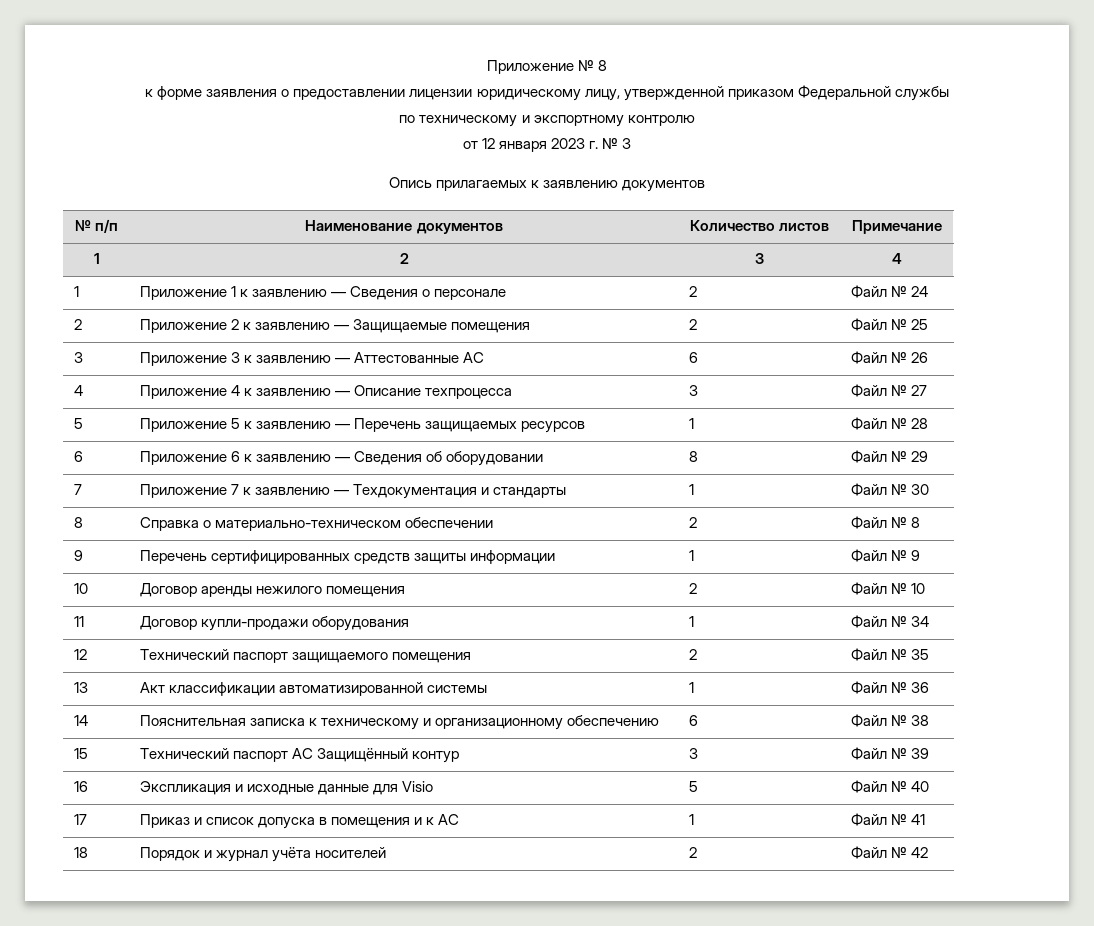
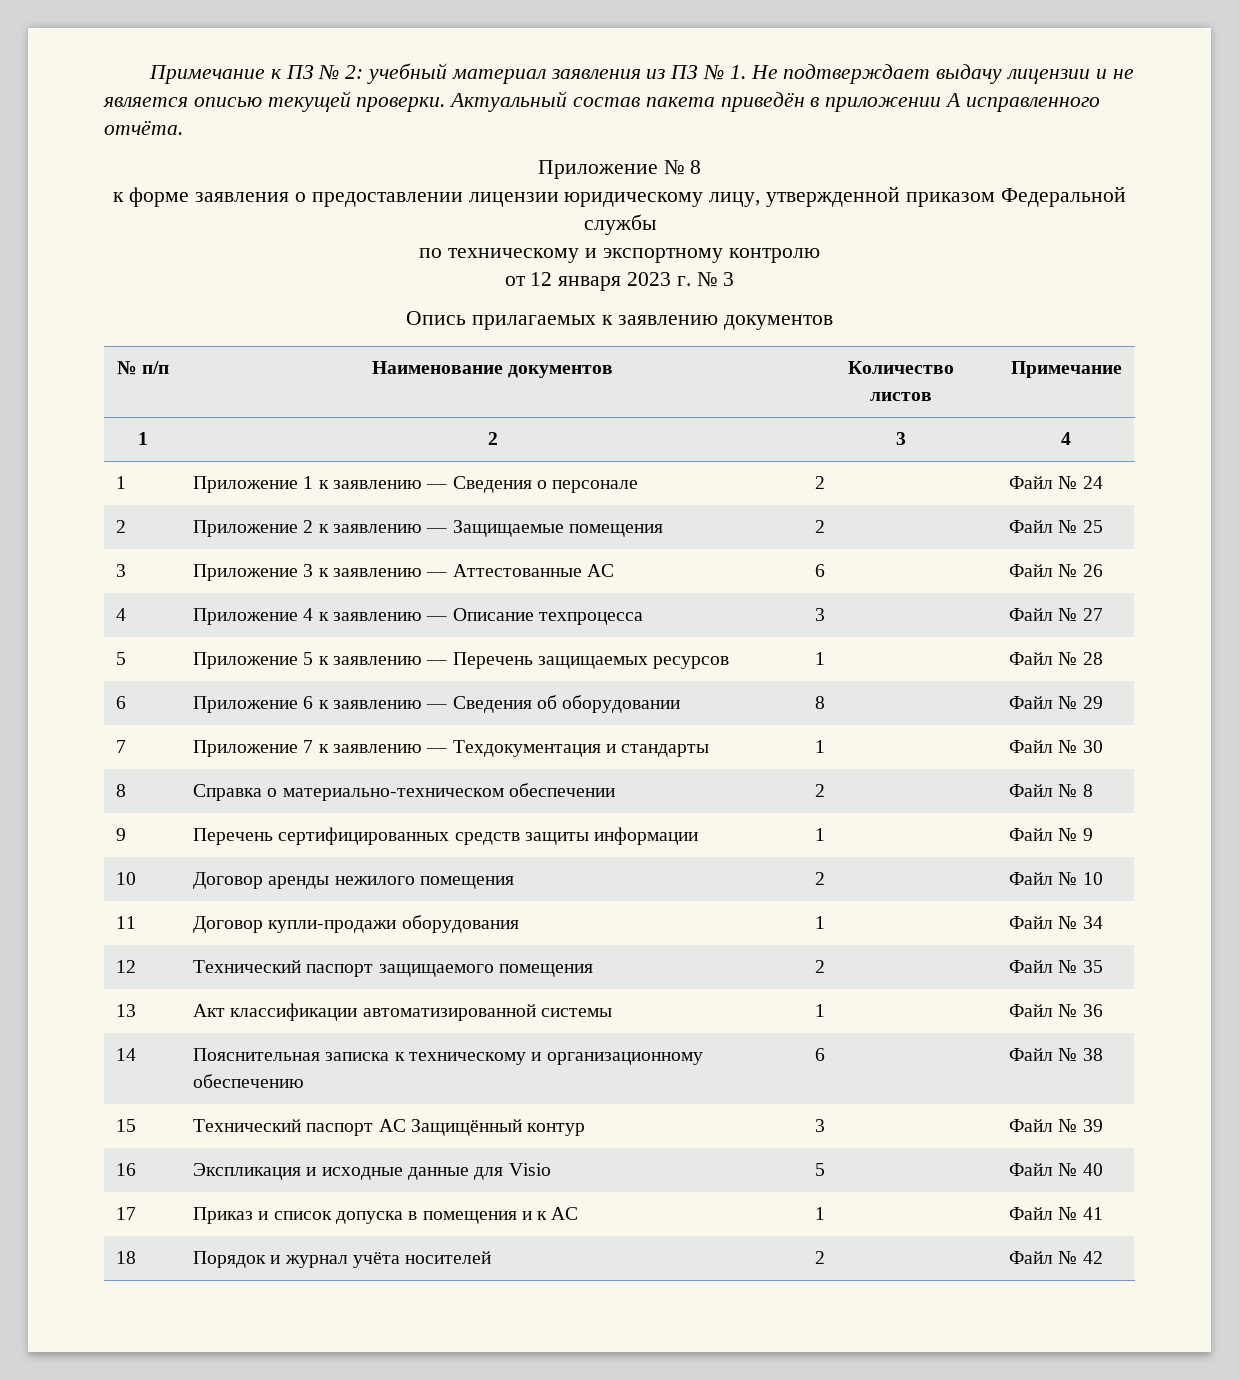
+ Примечание к ПЗ № 2: учебный материал заявления из ПЗ № 1. Не подтверждает выдачу лицензии и не является описью текущей проверки. Актуальный состав пакета приведён в приложении А исправленного отчёта.

